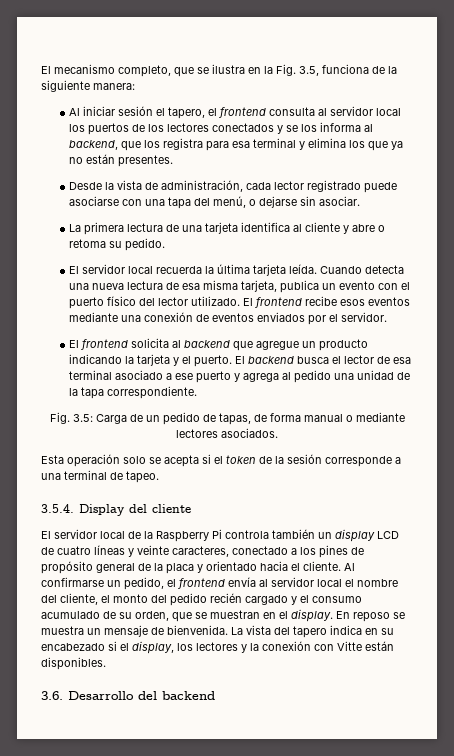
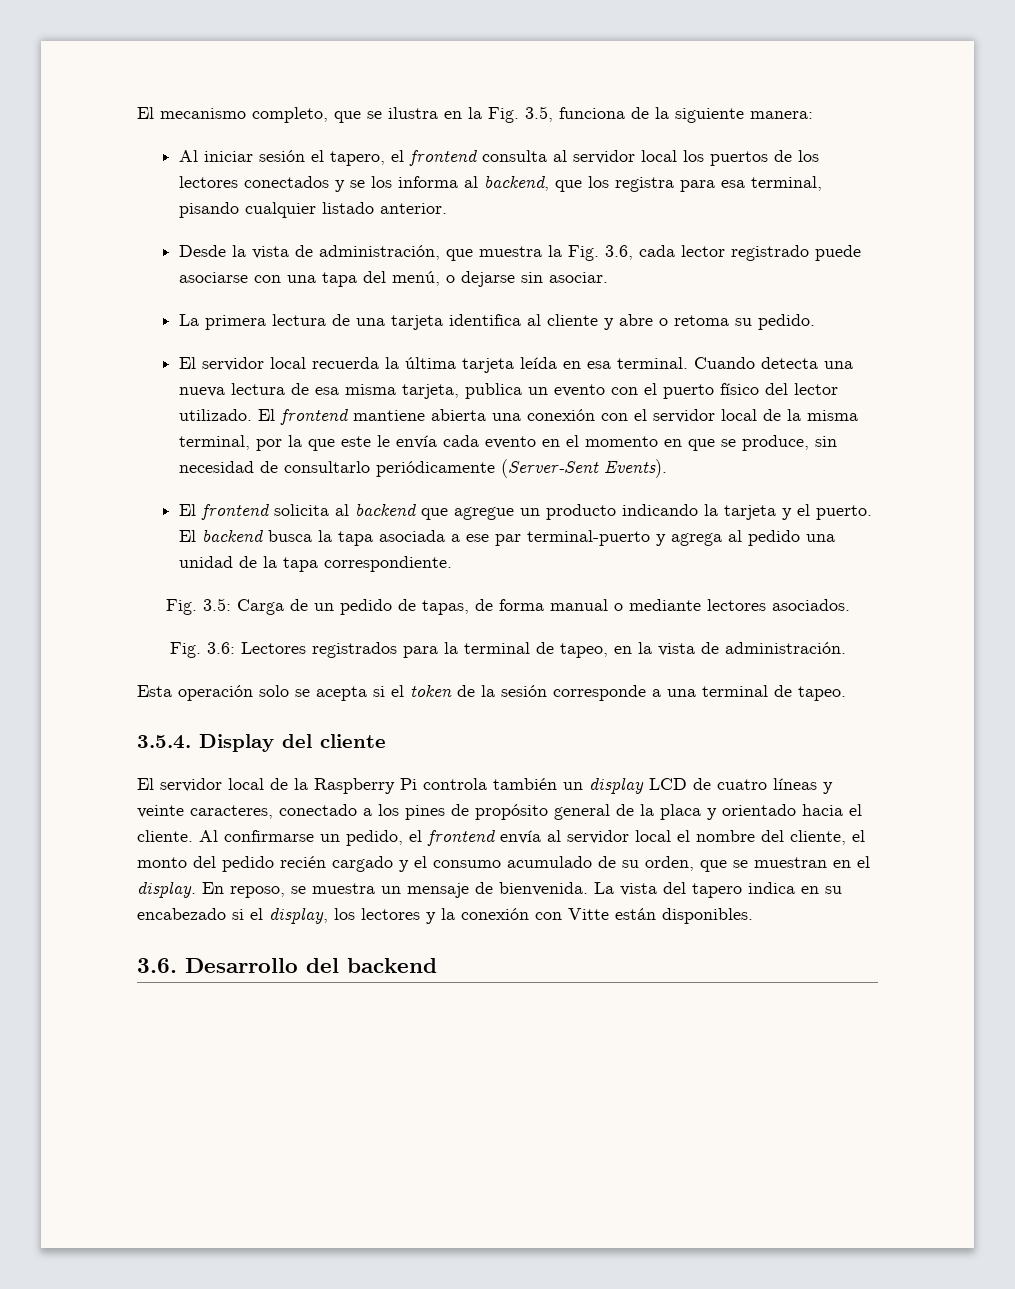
- Al iniciar sesión el tapero, el frontend consulta al servidor local los puertos de los lectores conectados y se los informa al backend, que los registra para esa terminal y elimina los que ya no están presentes.
+ Al iniciar sesión el tapero, el frontend consulta al servidor local los puertos de los lectores conectados y se los informa al backend, que los registra para esa terminal, pisando cualquier listado anterior.
- Desde la vista de administración, cada lector registrado puede asociarse con una tapa del menú, o dejarse sin asociar.
+ Desde la vista de administración, que muestra la Fig. 3.6, cada lector registrado puede asociarse con una tapa del menú, o dejarse sin asociar.
- El servidor local recuerda la última tarjeta leída.
+ El servidor local recuerda la última tarjeta leída en esa terminal.
- El frontend recibe esos eventos mediante una conexión de eventos enviados por el servidor.
+ El frontend mantiene abierta una conexión con el servidor local de la misma terminal, por la que este le envía cada evento en el momento en que se produce, sin necesidad de consultarlo periódicamente (Server-Sent Events).
- El backend busca el lector de esa terminal asociado a ese puerto y agrega al pedido una unidad de la tapa correspondiente.
+ El backend busca la tapa asociada a ese par terminal-puerto y agrega al pedido una unidad de la tapa correspondiente.
+ Fig. 3.6: Lectores registrados para la terminal de tapeo, en la vista de administración.
- En reposo se muestra un mensaje de bienvenida.
+ En reposo, se muestra un mensaje de bienvenida.

